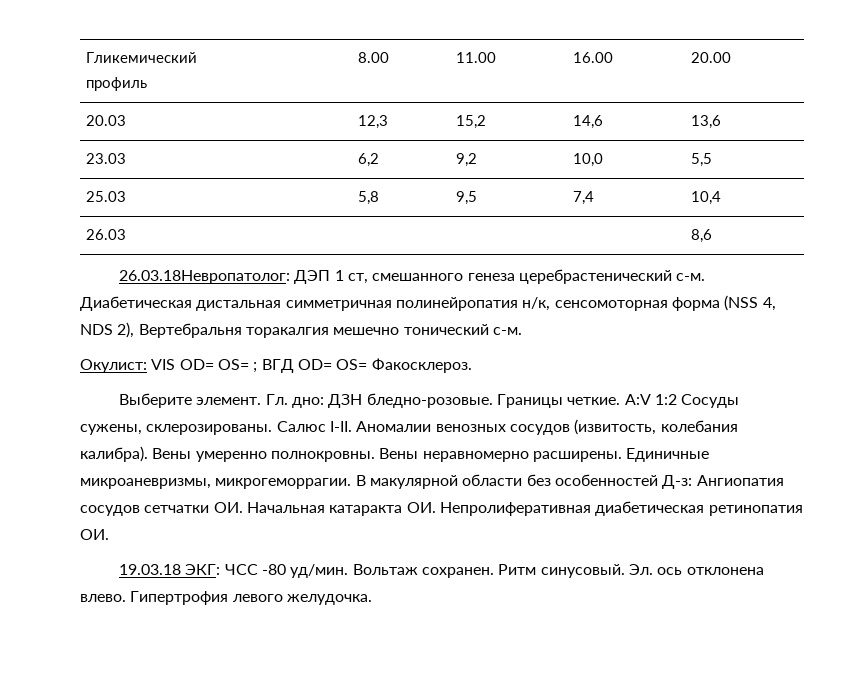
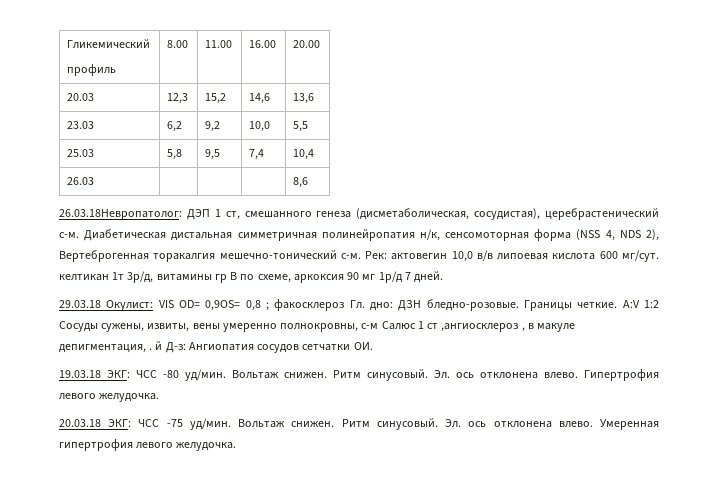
- 26.03.18Невропатолог: ДЭП 1 ст, смешанного генеза церебрастенический с-м.
+ 26.03.18Невропатолог: ДЭП 1 ст, смешанного генеза (дисметаболическая, сосудистая), церебрастенический с-м.
- Диабетическая дистальная симметричная полинейропатия н/к, сенсомоторная форма (NSS 4, NDS 2), Вертебральня торакалгия мешечно тонический с-м.
- Окулист: VIS OD= OS= ; ВГД OD= OS= Факосклероз.
- Выберите элемент. Гл. дно: ДЗН бледно-розовые.
+ Диабетическая дистальная симметричная полинейропатия н/к, сенсомоторная форма (NSS 4, NDS 2), Вертеброгенная торакалгия мешечно-тонический с-м. Рек: актовегин 10,0 в/в липоевая кислота 600 мг/сут. келтикан 1т 3р/д, витамины гр В по схеме, аркоксия 90 мг 1р/д 7 дней.
+ 29.03.18 Окулист: VIS OD= 0,9OS= 0,8 ; факосклероз Гл. дно: ДЗН бледно-розовые.
- А:V 1:2 Сосуды сужены, склерозированы. Салюс I-II. Аномалии венозных сосудов (извитость, колебания калибра). Вены умеренно полнокровны. Вены неравномерно расширены. Единичные микроаневризмы, микрогеморрагии. В макулярной области без особенностей Д-з: Ангиопатия сосудов сетчатки ОИ. Начальная катаракта ОИ. Непролиферативная диабетическая ретинопатия ОИ.
+ А:V 1:2 Сосуды сужены, извиты, вены умеренно полнокровны, с-м Салюс 1 ст ,ангиосклероз , в макуле депигментация, . й Д-з: Ангиопатия сосудов сетчатки ОИ.
- 19.03.18 ЭКГ: ЧСС -80 уд/мин. Вольтаж сохранен.
+ 19.03.18 ЭКГ: ЧСС -80 уд/мин. Вольтаж снижен.
+ 20.03.18 ЭКГ: ЧСС -75 уд/мин. Вольтаж снижен. Ритм синусовый. Эл. ось отклонена влево. Умеренная гипертрофия левого желудочка.

